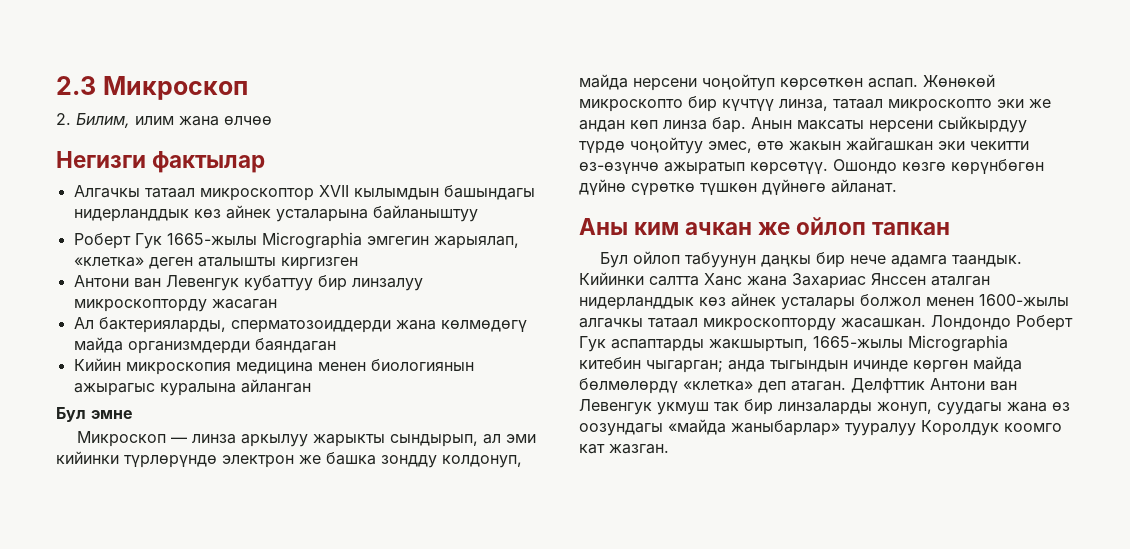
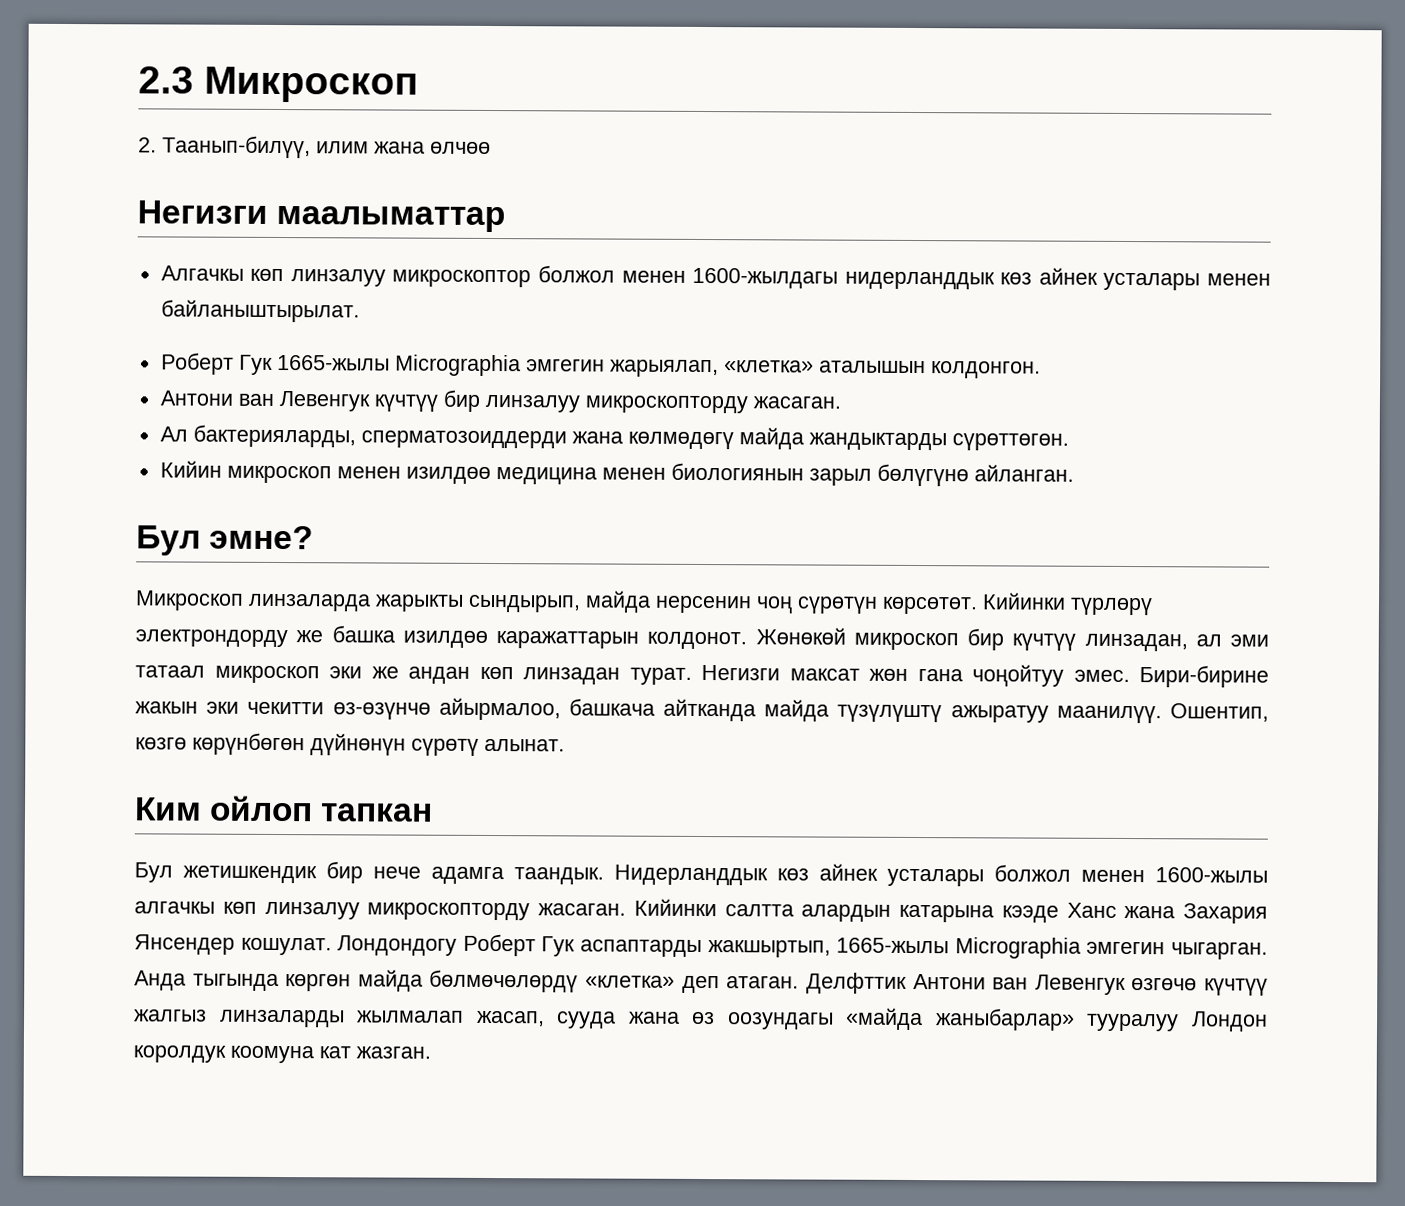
- 2. Билим, илим жана өлчөө
+ 2. Таанып-билүү, илим жана өлчөө
- Негизги фактылар
+ Негизги маалыматтар
- Алгачкы татаал микроскоптор XVII кылымдын башындагы нидерланддык көз айнек усталарына байланыштуу
+ Алгачкы көп линзалуу микроскоптор болжол менен 1600-жылдагы нидерланддык көз айнек усталары менен байланыштырылат.
- Роберт Гук 1665-жылы Micrographia эмгегин жарыялап, «клетка» деген аталышты киргизген
- Антони ван Левенгук кубаттуу бир линзалуу микроскопторду жасаган
+ Роберт Гук 1665-жылы Micrographia эмгегин жарыялап, «клетка» аталышын колдонгон.
+ Антони ван Левенгук күчтүү бир линзалуу микроскопторду жасаган.
- Ал бактерияларды, сперматозоиддерди жана көлмөдөгү майда организмдерди баяндаган
+ Ал бактерияларды, сперматозоиддерди жана көлмөдөгү майда жандыктарды сүрөттөгөн.
- Кийин микроскопия медицина менен биологиянын ажырагыс куралына айланган
- Бул эмне
- Микроскоп — линза аркылуу жарыкты сындырып, ал эми кийинки түрлөрүндө электрон же башка зондду колдонуп, майда нерсени чоңойтуп көрсөткөн аспап. Жөнөкөй микроскопто бир күчтүү линза, татаал микроскопто эки же андан көп линза бар. Анын максаты нерсени сыйкырдуу түрдө чоңойтуу эмес, өтө жакын жайгашкан эки чекитти өз-өзүнчө ажыратып көрсөтүү. Ошондо көзгө көрүнбөгөн дүйнө сүрөткө түшкөн дүйнөгө айланат.
- Аны ким ачкан же ойлоп тапкан
+ Кийин микроскоп менен изилдөө медицина менен биологиянын зарыл бөлүгүнө айланган.
+ Бул эмне?
+ Микроскоп линзаларда жарыкты сындырып, майда нерсенин чоң сүрөтүн көрсөтөт. Кийинки түрлөрү электрондорду же башка изилдөө каражаттарын колдонот. Жөнөкөй микроскоп бир күчтүү линзадан, ал эми татаал микроскоп эки же андан көп линзадан турат. Негизги максат жөн гана чоңойтуу эмес. Бири-бирине жакын эки чекитти өз-өзүнчө айырмалоо, башкача айтканда майда түзүлүштү ажыратуу маанилүү. Ошентип, көзгө көрүнбөгөн дүйнөнүн сүрөтү алынат.
+ Ким ойлоп тапкан
- Бул ойлоп табуунун даңкы бир нече адамга таандык.
+ Бул жетишкендик бир нече адамга таандык.
- Кийинки салтта Ханс жана Захариас Янссен аталган нидерланддык көз айнек усталары болжол менен 1600-жылы алгачкы татаал микроскопторду жасашкан. Лондондо Роберт Гук аспаптарды жакшыртып, 1665-жылы Micrographia китебин чыгарган; анда тыгындын ичинде көргөн майда бөлмөлөрдү «клетка» деп атаган.
+ Нидерланддык көз айнек усталары болжол менен 1600-жылы алгачкы көп линзалуу микроскопторду жасаган. Кийинки салтта алардын катарына кээде Ханс жана Захария Янсендер кошулат. Лондондогу Роберт Гук аспаптарды жакшыртып, 1665-жылы Micrographia эмгегин чыгарган. Анда тыгында көргөн майда бөлмөчөлөрдү «клетка» деп атаган.
- Делфттик Антони ван Левенгук укмуш так бир линзаларды жонуп, суудагы жана өз оозундагы «майда жаныбарлар» тууралуу Королдук коомго кат жазган.
+ Делфттик Антони ван Левенгук өзгөчө күчтүү жалгыз линзаларды жылмалап жасап, сууда жана өз оозундагы «майда жаныбарлар» тууралуу Лондон королдук коомуна кат жазган.

